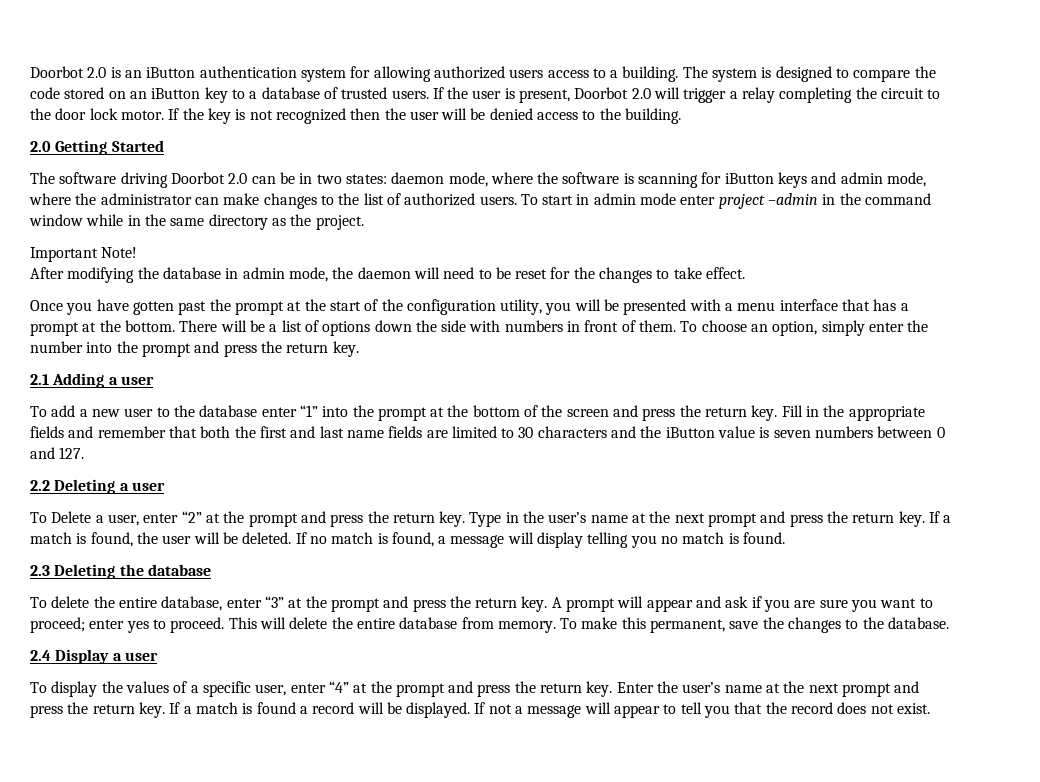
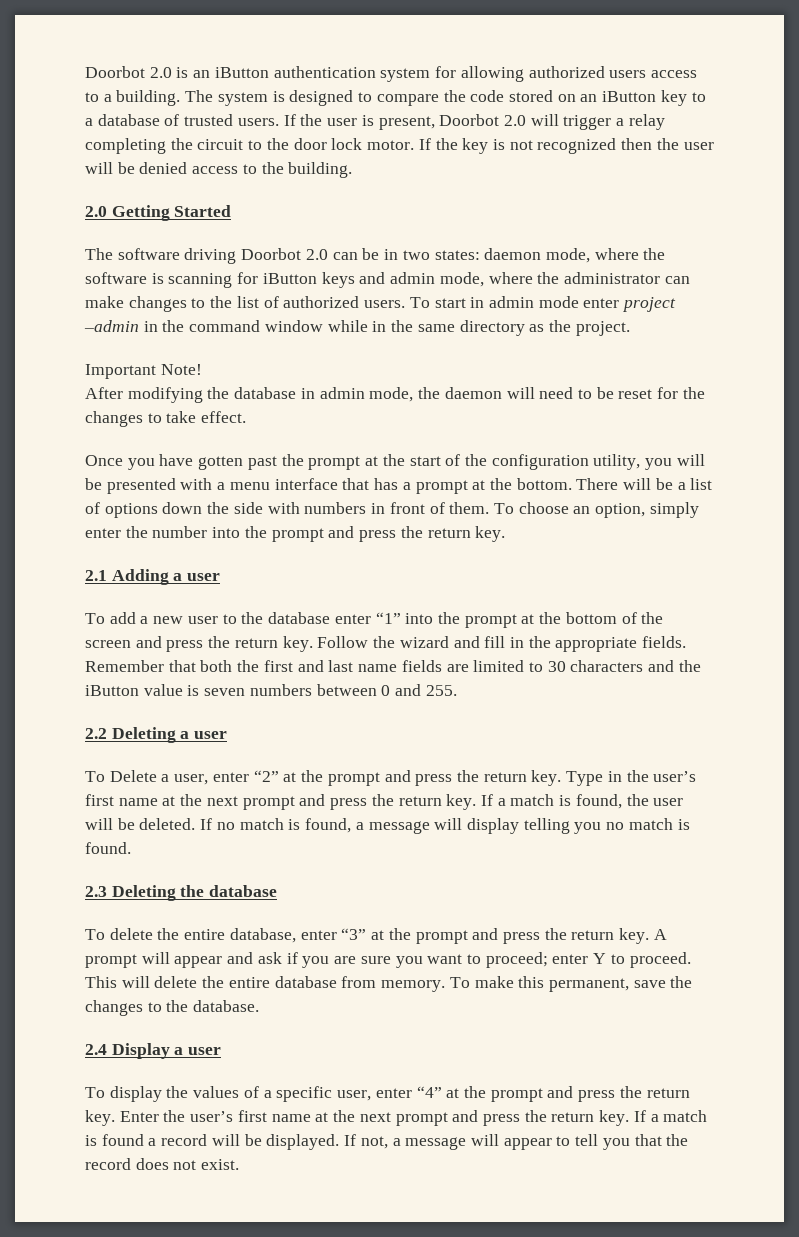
- Fill in the appropriate fields and remember that both the first and last name fields are limited to 30 characters and the iButton value is seven numbers between 0 and 127.
+ Follow the wizard and fill in the appropriate fields. Remember that both the first and last name fields are limited to 30 characters and the iButton value is seven numbers between 0 and 255.
- Type in the user’s name at the next prompt and press the return key.
+ Type in the user’s first name at the next prompt and press the return key.
- A prompt will appear and ask if you are sure you want to proceed; enter yes to proceed.
+ A prompt will appear and ask if you are sure you want to proceed; enter Y to proceed.
- Enter the user’s name at the next prompt and press the return key.
+ Enter the user’s first name at the next prompt and press the return key.
- If not a message will appear to tell you that the record does not exist.
+ If not, a message will appear to tell you that the record does not exist.

